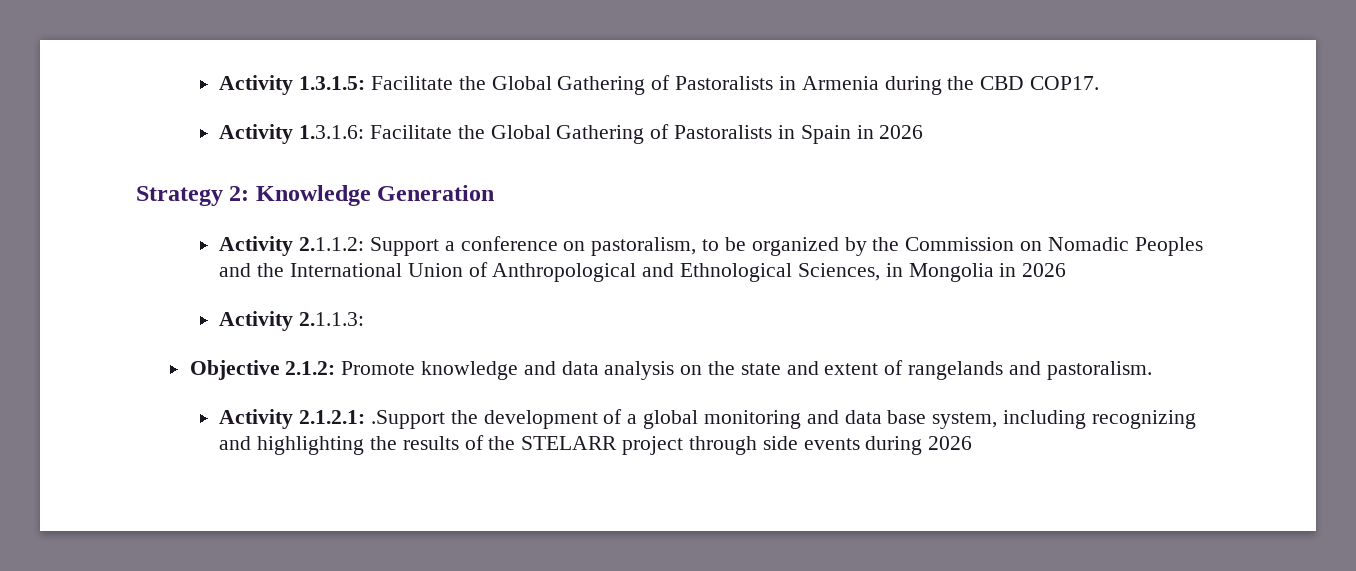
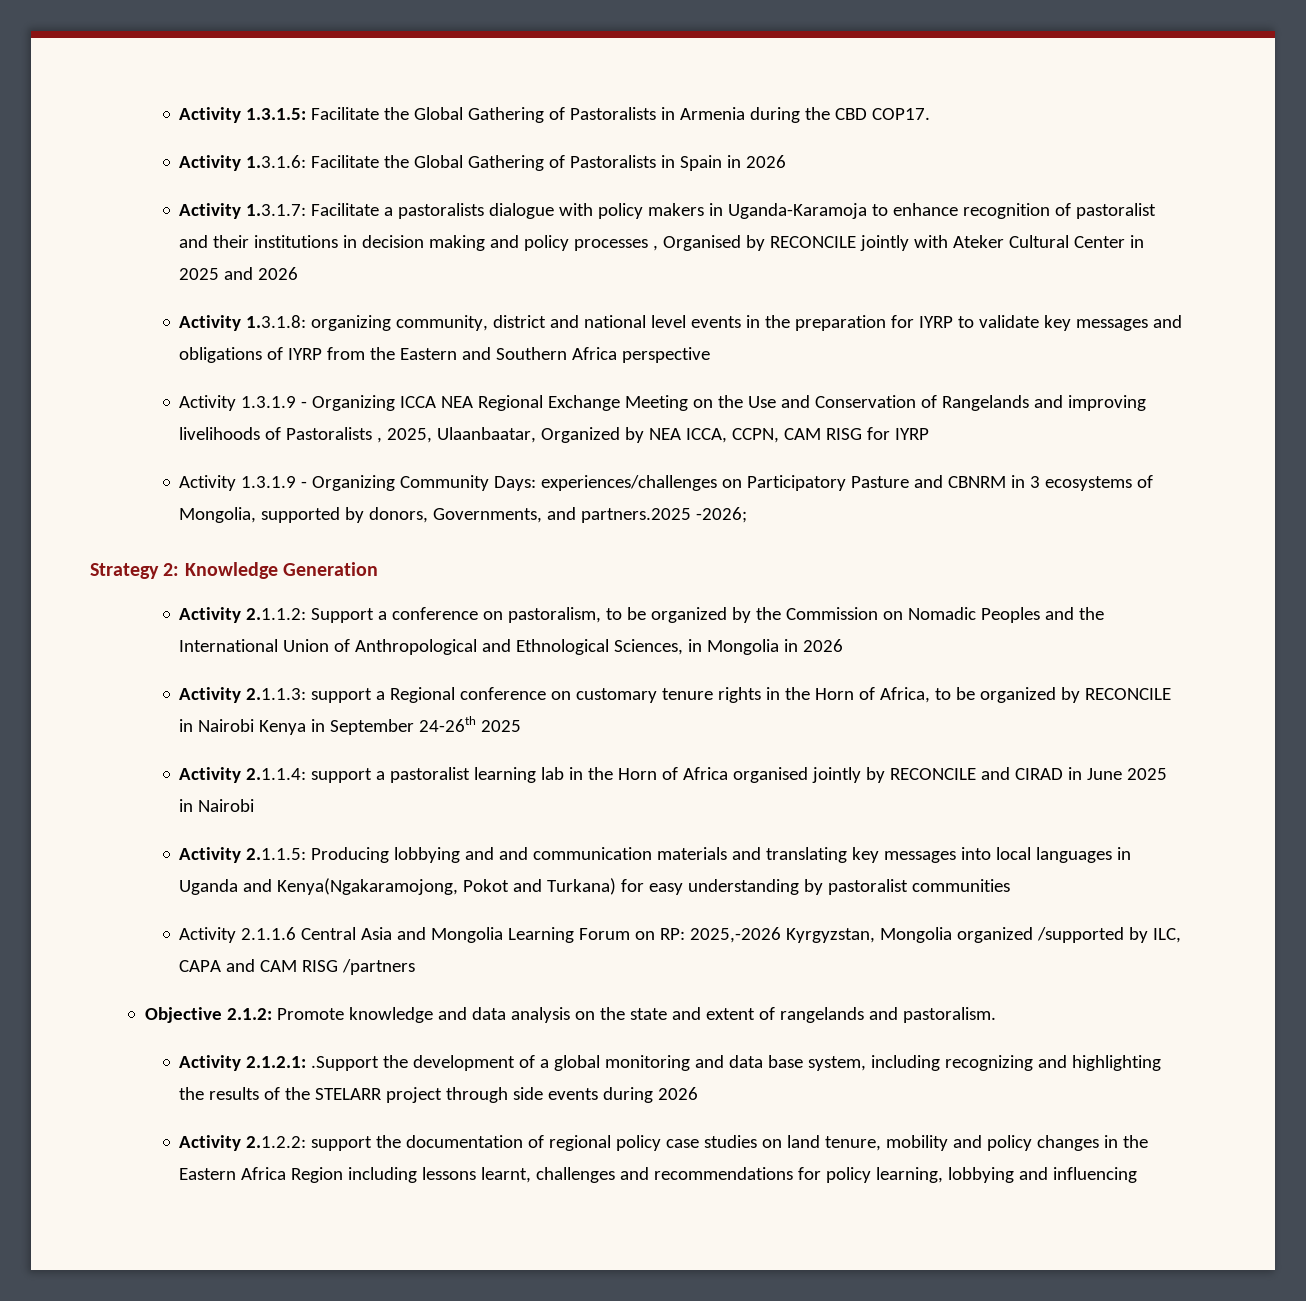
+ Activity 1.3.1.7: Facilitate a pastoralists dialogue with policy makers in Uganda-Karamoja to enhance recognition of pastoralist and their institutions in decision making and policy processes , Organised by RECONCILE jointly with Ateker Cultural Center in 2025 and 2026
+ Activity 1.3.1.8: organizing community, district and national level events in the preparation for IYRP to validate key messages and obligations of IYRP from the Eastern and Southern Africa perspective
+ Activity 1.3.1.9 - Organizing ICCA NEA Regional Exchange Meeting on the Use and Conservation of Rangelands and improving livelihoods of Pastoralists , 2025, Ulaanbaatar, Organized by NEA ICCA, CCPN, CAM RISG for IYRP
+ Activity 1.3.1.9 - Organizing Community Days: experiences/challenges on Participatory Pasture and CBNRM in 3 ecosystems of Mongolia, supported by donors, Governments, and partners.2025 -2026;
- Activity 2.1.1.3:
+ Activity 2.1.1.3: support a Regional conference on customary tenure rights in the Horn of Africa, to be organized by RECONCILE in Nairobi Kenya in September 24-26th 2025
+ Activity 2.1.1.4: support a pastoralist learning lab in the Horn of Africa organised jointly by RECONCILE and CIRAD in June 2025 in Nairobi
+ Activity 2.1.1.5: Producing lobbying and and communication materials and translating key messages into local languages in Uganda and Kenya(Ngakaramojong, Pokot and Turkana) for easy understanding by pastoralist communities
+ Activity 2.1.1.6 Central Asia and Mongolia Learning Forum on RP: 2025,-2026 Kyrgyzstan, Mongolia organized /supported by ILC, CAPA and CAM RISG /partners
+ Activity 2.1.2.2: support the documentation of regional policy case studies on land tenure, mobility and policy changes in the Eastern Africa Region including lessons learnt, challenges and recommendations for policy learning, lobbying and influencing

